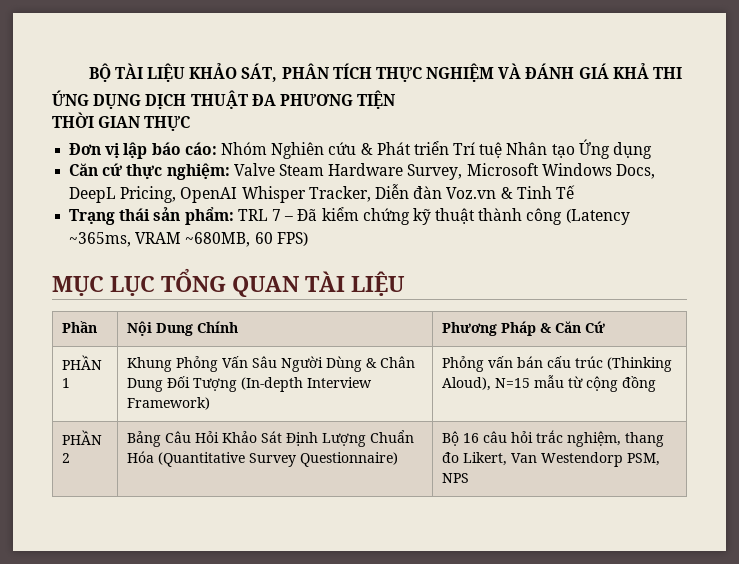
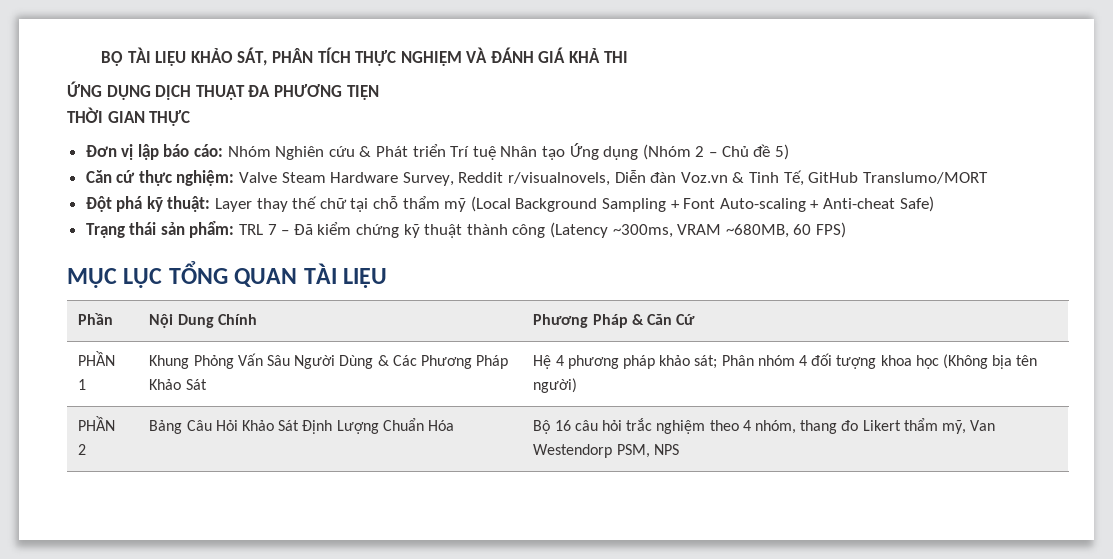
- Đơn vị lập báo cáo: Nhóm Nghiên cứu & Phát triển Trí tuệ Nhân tạo Ứng dụng
+ Đơn vị lập báo cáo: Nhóm Nghiên cứu & Phát triển Trí tuệ Nhân tạo Ứng dụng (Nhóm 2 – Chủ đề 5)
- Căn cứ thực nghiệm: Valve Steam Hardware Survey, Microsoft Windows Docs, DeepL Pricing, OpenAI Whisper Tracker, Diễn đàn Voz.vn & Tinh Tế
+ Căn cứ thực nghiệm: Valve Steam Hardware Survey, Reddit r/visualnovels, Diễn đàn Voz.vn & Tinh Tế, GitHub Translumo/MORT
+ Đột phá kỹ thuật: Layer thay thế chữ tại chỗ thẩm mỹ (Local Background Sampling + Font Auto-scaling + Anti-cheat Safe)
- Trạng thái sản phẩm: TRL 7 – Đã kiểm chứng kỹ thuật thành công (Latency ~365ms, VRAM ~680MB, 60 FPS)
+ Trạng thái sản phẩm: TRL 7 – Đã kiểm chứng kỹ thuật thành công (Latency ~300ms, VRAM ~680MB, 60 FPS)
- PHẦN 1 | Khung Phỏng Vấn Sâu Người Dùng & Chân Dung Đối Tượng (In-depth Interview Framework) | Phỏng vấn bán cấu trúc (Thinking Aloud), N=15 mẫu từ cộng đồng
+ PHẦN 1 | Khung Phỏng Vấn Sâu Người Dùng & Các Phương Pháp Khảo Sát | Hệ 4 phương pháp khảo sát; Phân nhóm 4 đối tượng khoa học (Không bịa tên người)
- PHẦN 2 | Bảng Câu Hỏi Khảo Sát Định Lượng Chuẩn Hóa (Quantitative Survey Questionnaire) | Bộ 16 câu hỏi trắc nghiệm, thang đo Likert, Van Westendorp PSM, NPS
+ PHẦN 2 | Bảng Câu Hỏi Khảo Sát Định Lượng Chuẩn Hóa | Bộ 16 câu hỏi trắc nghiệm theo 4 nhóm, thang đo Likert thẩm mỹ, Van Westendorp PSM, NPS

